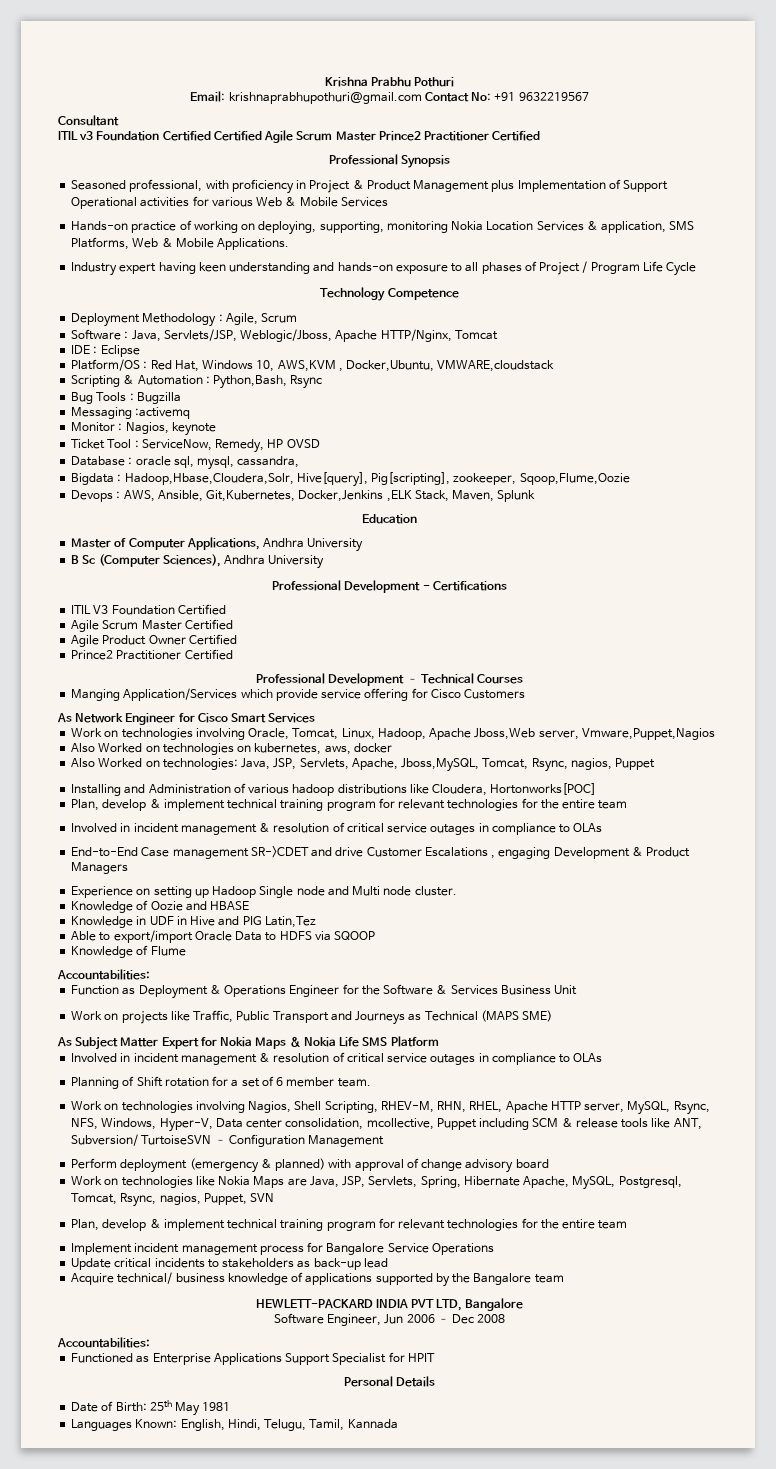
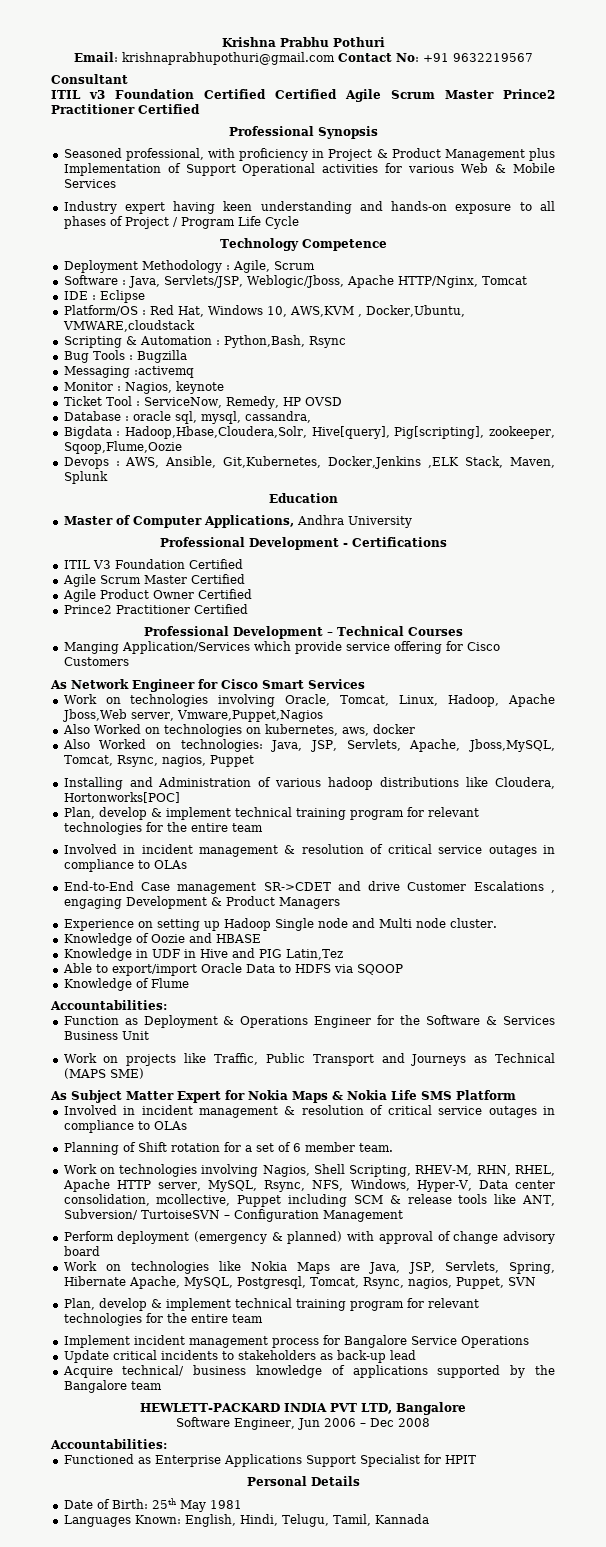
- Hands-on practice of working on deploying, supporting, monitoring Nokia Location Services & application, SMS Platforms, Web & Mobile Applications.
- B Sc (Computer Sciences), Andhra University

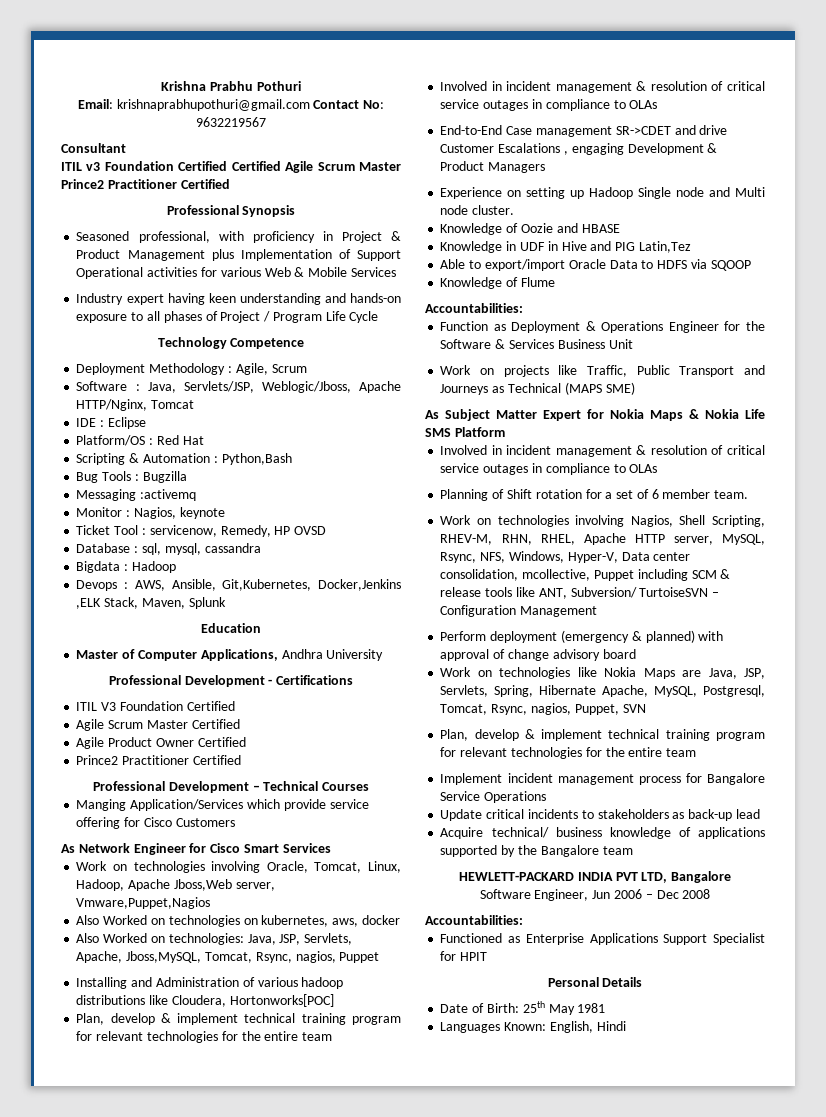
- Email: krishnaprabhupothuri@gmail.com Contact No: +91 9632219567
+ Email: krishnaprabhupothuri@gmail.com Contact No: 9632219567
- Platform/OS : Red Hat, Windows 10, AWS,KVM , Docker,Ubuntu, VMWARE,cloudstack
+ Platform/OS : Red Hat
- Scripting & Automation : Python,Bash, Rsync
+ Scripting & Automation : Python,Bash
- Ticket Tool : ServiceNow, Remedy, HP OVSD
+ Ticket Tool : servicenow, Remedy, HP OVSD
- Database : oracle sql, mysql, cassandra,
+ Database : sql, mysql, cassandra
- Bigdata : Hadoop,Hbase,Cloudera,Solr, Hive[query], Pig[scripting], zookeeper, Sqoop,Flume,Oozie
+ Bigdata : Hadoop
- Languages Known: English, Hindi, Telugu, Tamil, Kannada
+ Languages Known: English, Hindi

